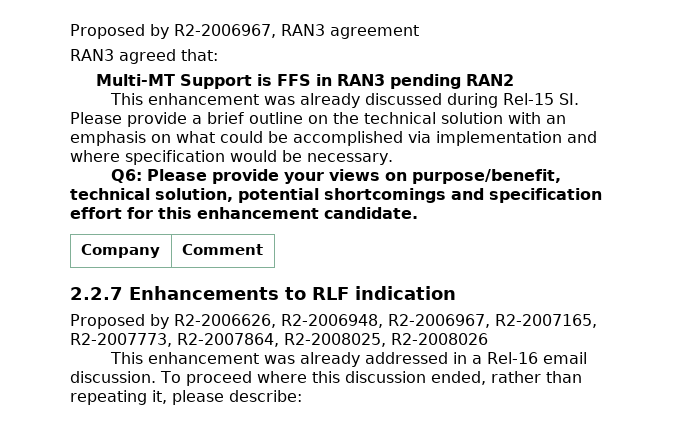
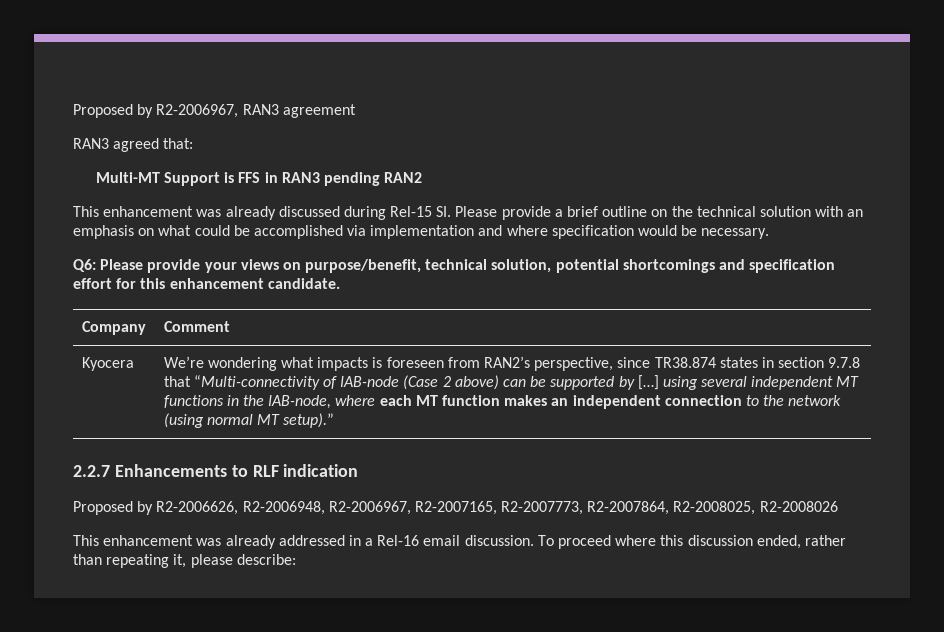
+ Kyocera | We’re wondering what impacts is foreseen from RAN2’s perspective, since TR38.874 states in section 9.7.8 that “Multi-connectivity of IAB-node (Case 2 above) can be supported by […] using several independent MT functions in the IAB-node, where each MT function makes an independent connection to the network (using normal MT setup).”

